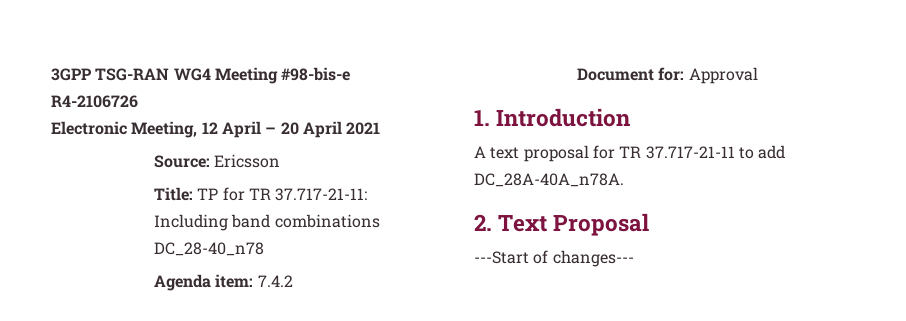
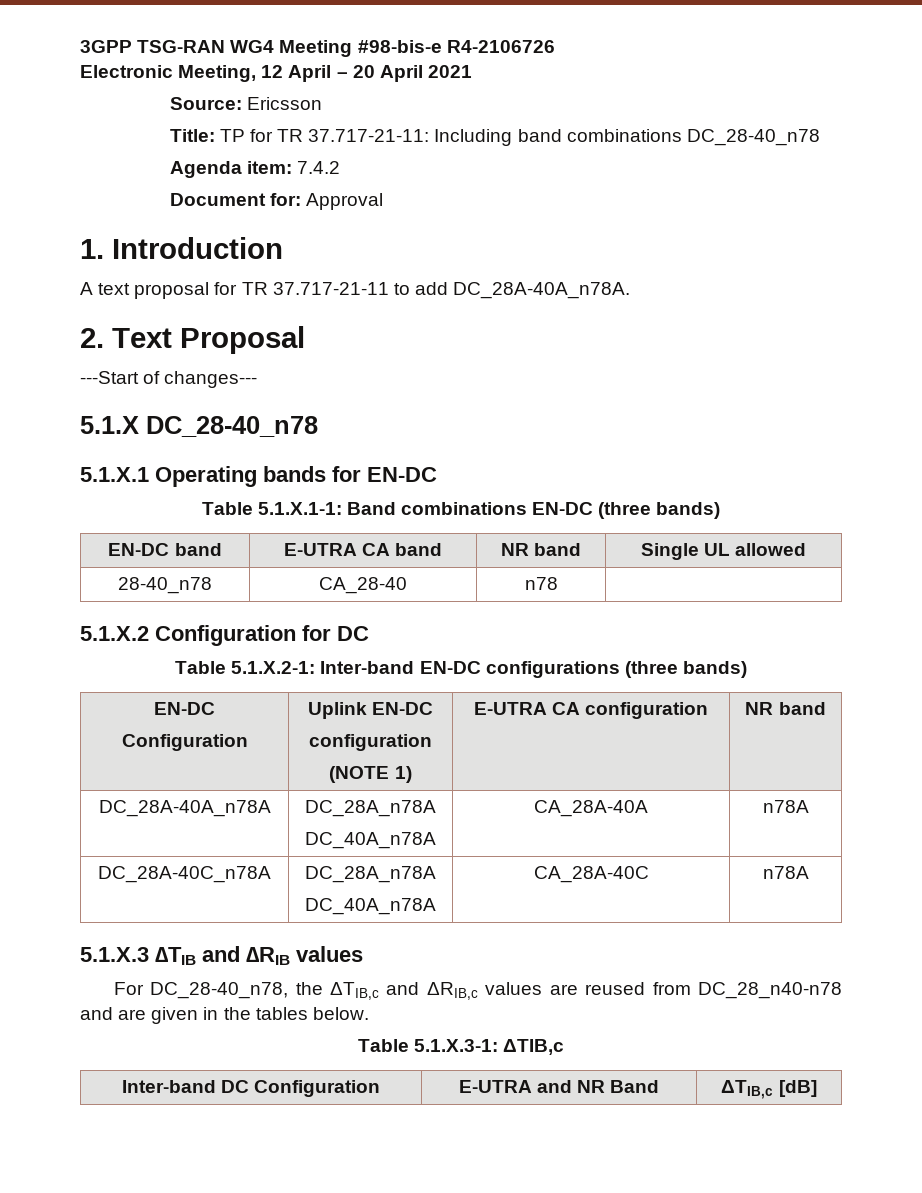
+ 5.1.X DC_28-40_n78
+ 5.1.X.1 Operating bands for EN-DC
+ Table 5.1.X.1-1: Band combinations EN-DC (three bands)
+ EN-DC band | E-UTRA CA band | NR band | Single UL allowed
+ 28-40_n78 | CA_28-40 | n78 |
+ 5.1.X.2 Configuration for DC
+ Table 5.1.X.2-1: Inter-band EN-DC configurations (three bands)
+ EN-DC
+ Configuration | Uplink EN-DC
+ configuration
+ (NOTE 1) | E-UTRA CA configuration | NR band
+ DC_28A-40A_n78A | DC_28A_n78A
+ DC_40A_n78A | CA_28A-40A | n78A
+ DC_28A-40C_n78A | DC_28A_n78A
+ DC_40A_n78A | CA_28A-40C | n78A
+ 5.1.X.3 ∆TIB and ∆RIB values
+ For DC_28-40_n78, the ΔTIB,c and ΔRIB,c values are reused from DC_28_n40-n78 and are given in the tables below.
+ Table 5.1.X.3-1: ΔTIB,c
+ Inter-band DC Configuration | E-UTRA and NR Band | ΔTIB,c [dB]

